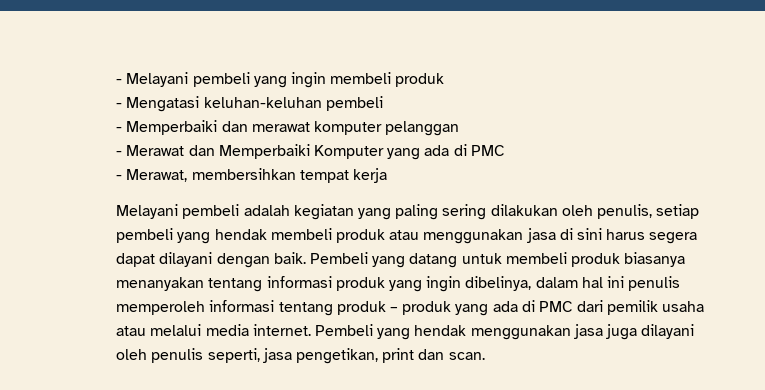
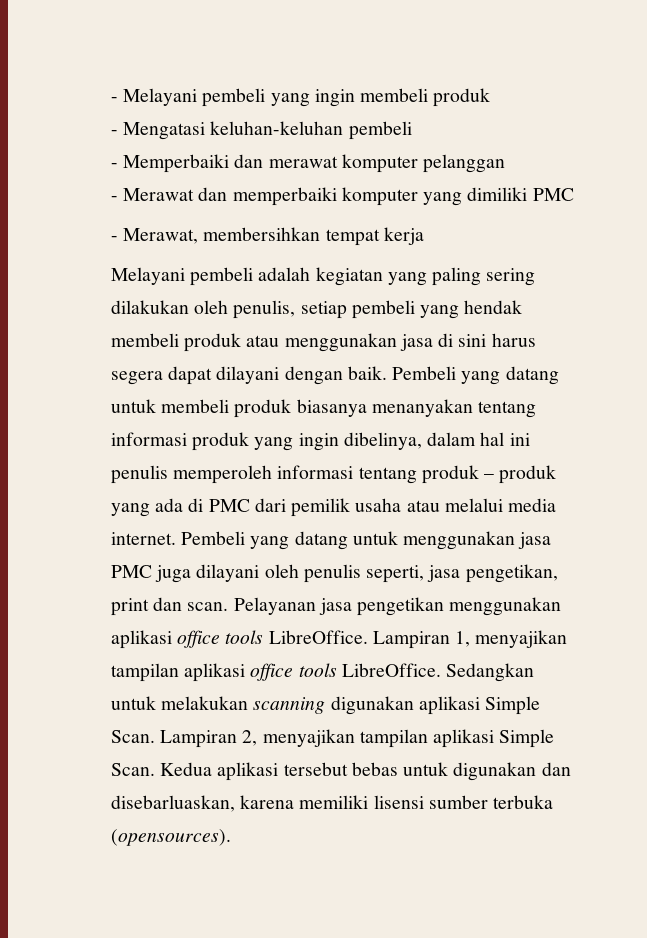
- - Merawat dan Memperbaiki Komputer yang ada di PMC
+ - Merawat dan memperbaiki komputer yang dimiliki PMC
- Pembeli yang hendak menggunakan jasa juga dilayani oleh penulis seperti, jasa pengetikan, print dan scan.
+ Pembeli yang datang untuk menggunakan jasa PMC juga dilayani oleh penulis seperti, jasa pengetikan, print dan scan.
+ Pelayanan jasa pengetikan menggunakan aplikasi office tools LibreOffice. Lampiran 1, menyajikan tampilan aplikasi office tools LibreOffice. Sedangkan untuk melakukan scanning digunakan aplikasi Simple Scan. Lampiran 2, menyajikan tampilan aplikasi Simple Scan. Kedua aplikasi tersebut bebas untuk digunakan dan disebarluaskan, karena memiliki lisensi sumber terbuka (opensources).

